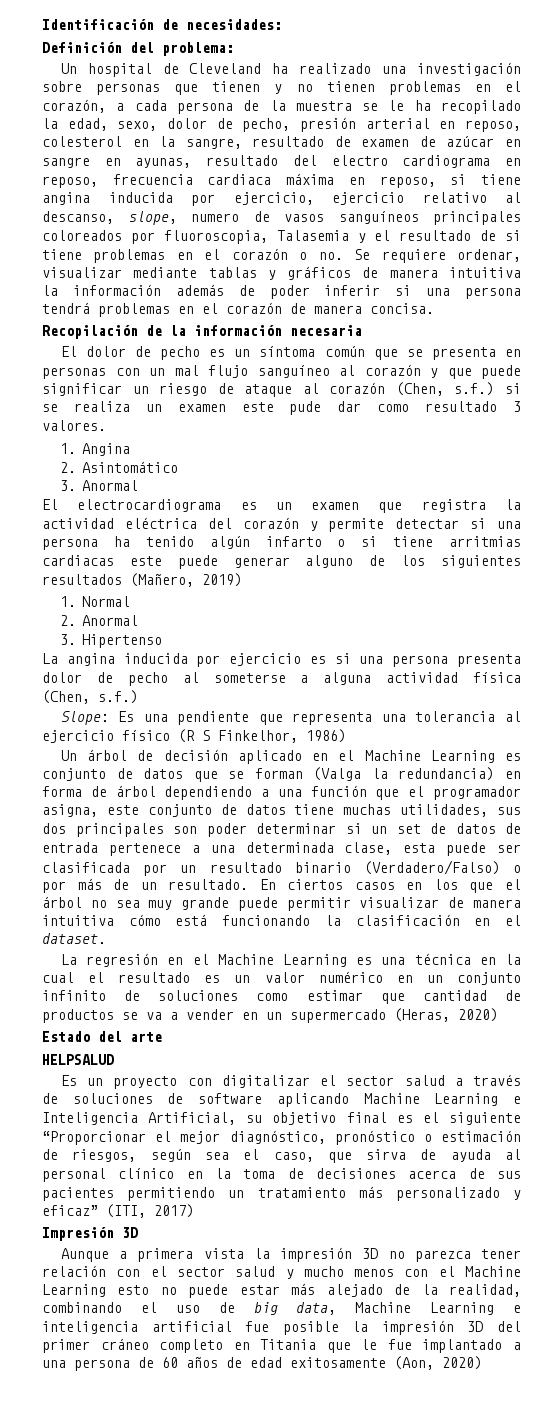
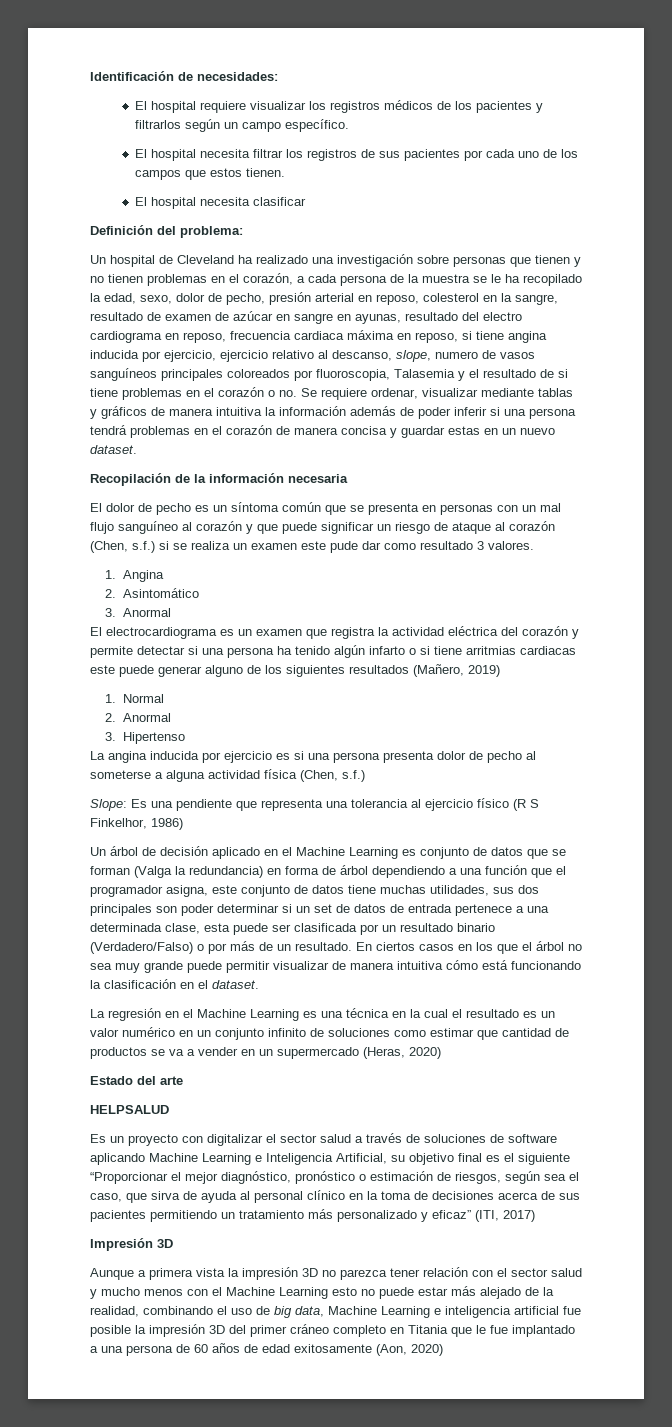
+ El hospital requiere visualizar los registros médicos de los pacientes y filtrarlos según un campo específico.
+ El hospital necesita filtrar los registros de sus pacientes por cada uno de los campos que estos tienen.
+ El hospital necesita clasificar
- Un hospital de Cleveland ha realizado una investigación sobre personas que tienen y no tienen problemas en el corazón, a cada persona de la muestra se le ha recopilado la edad, sexo, dolor de pecho, presión arterial en reposo, colesterol en la sangre, resultado de examen de azúcar en sangre en ayunas, resultado del electro cardiograma en reposo, frecuencia cardiaca máxima en reposo, si tiene angina inducida por ejercicio, ejercicio relativo al descanso, slope, numero de vasos sanguíneos principales coloreados por fluoroscopia, Talasemia y el resultado de si tiene problemas en el corazón o no. Se requiere ordenar, visualizar mediante tablas y gráficos de manera intuitiva la información además de poder inferir si una persona tendrá problemas en el corazón de manera concisa.
+ Un hospital de Cleveland ha realizado una investigación sobre personas que tienen y no tienen problemas en el corazón, a cada persona de la muestra se le ha recopilado la edad, sexo, dolor de pecho, presión arterial en reposo, colesterol en la sangre, resultado de examen de azúcar en sangre en ayunas, resultado del electro cardiograma en reposo, frecuencia cardiaca máxima en reposo, si tiene angina inducida por ejercicio, ejercicio relativo al descanso, slope, numero de vasos sanguíneos principales coloreados por fluoroscopia, Talasemia y el resultado de si tiene problemas en el corazón o no. Se requiere ordenar, visualizar mediante tablas y gráficos de manera intuitiva la información además de poder inferir si una persona tendrá problemas en el corazón de manera concisa y guardar estas en un nuevo dataset.

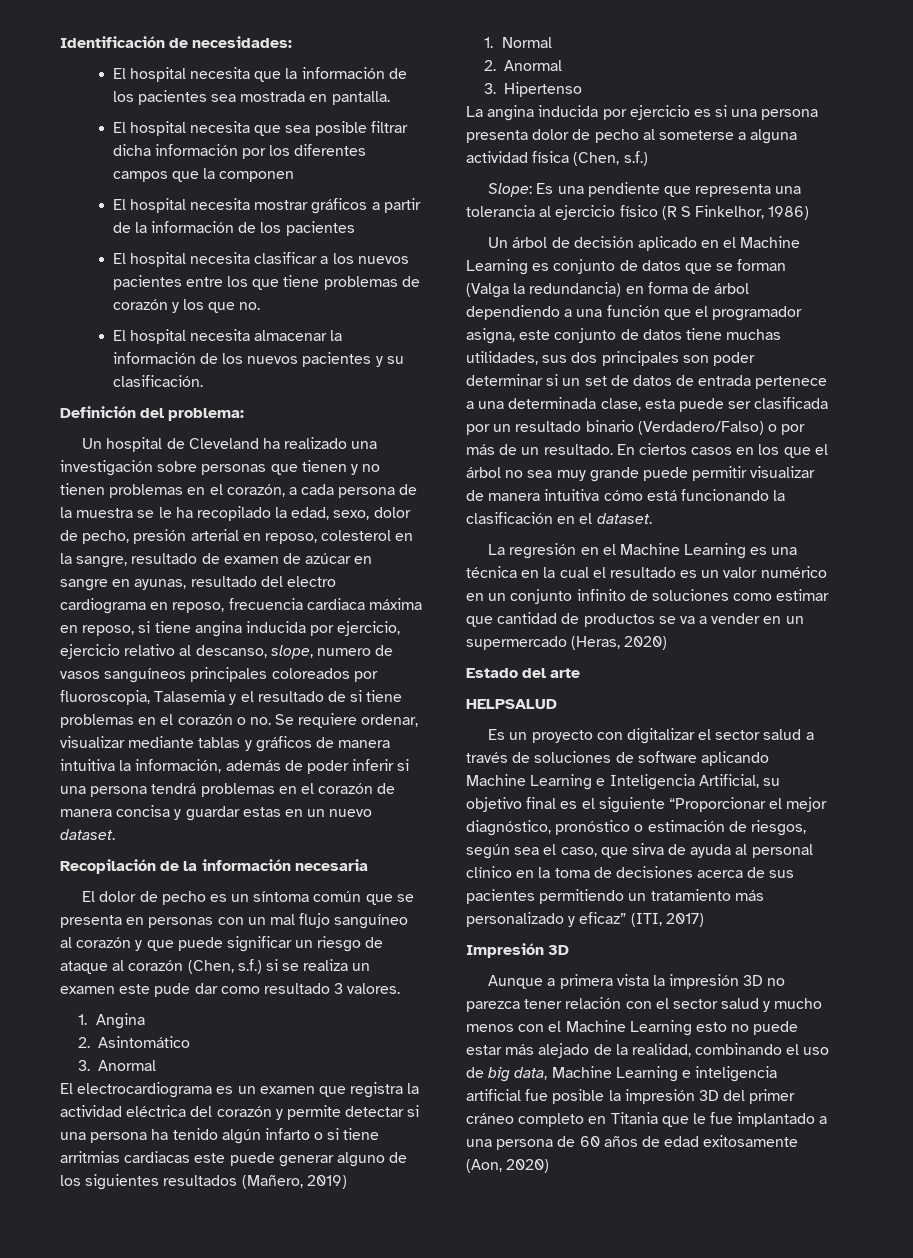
- El hospital requiere visualizar los registros médicos de los pacientes y filtrarlos según un campo específico.
- El hospital necesita filtrar los registros de sus pacientes por cada uno de los campos que estos tienen.
- El hospital necesita clasificar
+ El hospital necesita que la información de los pacientes sea mostrada en pantalla.
+ El hospital necesita que sea posible filtrar dicha información por los diferentes campos que la componen
+ El hospital necesita mostrar gráficos a partir de la información de los pacientes
+ El hospital necesita clasificar a los nuevos pacientes entre los que tiene problemas de corazón y los que no.
+ El hospital necesita almacenar la información de los nuevos pacientes y su clasificación.
- Un hospital de Cleveland ha realizado una investigación sobre personas que tienen y no tienen problemas en el corazón, a cada persona de la muestra se le ha recopilado la edad, sexo, dolor de pecho, presión arterial en reposo, colesterol en la sangre, resultado de examen de azúcar en sangre en ayunas, resultado del electro cardiograma en reposo, frecuencia cardiaca máxima en reposo, si tiene angina inducida por ejercicio, ejercicio relativo al descanso, slope, numero de vasos sanguíneos principales coloreados por fluoroscopia, Talasemia y el resultado de si tiene problemas en el corazón o no. Se requiere ordenar, visualizar mediante tablas y gráficos de manera intuitiva la información además de poder inferir si una persona tendrá problemas en el corazón de manera concisa y guardar estas en un nuevo dataset.
+ Un hospital de Cleveland ha realizado una investigación sobre personas que tienen y no tienen problemas en el corazón, a cada persona de la muestra se le ha recopilado la edad, sexo, dolor de pecho, presión arterial en reposo, colesterol en la sangre, resultado de examen de azúcar en sangre en ayunas, resultado del electro cardiograma en reposo, frecuencia cardiaca máxima en reposo, si tiene angina inducida por ejercicio, ejercicio relativo al descanso, slope, numero de vasos sanguíneos principales coloreados por fluoroscopia, Talasemia y el resultado de si tiene problemas en el corazón o no. Se requiere ordenar, visualizar mediante tablas y gráficos de manera intuitiva la información, además de poder inferir si una persona tendrá problemas en el corazón de manera concisa y guardar estas en un nuevo dataset.

